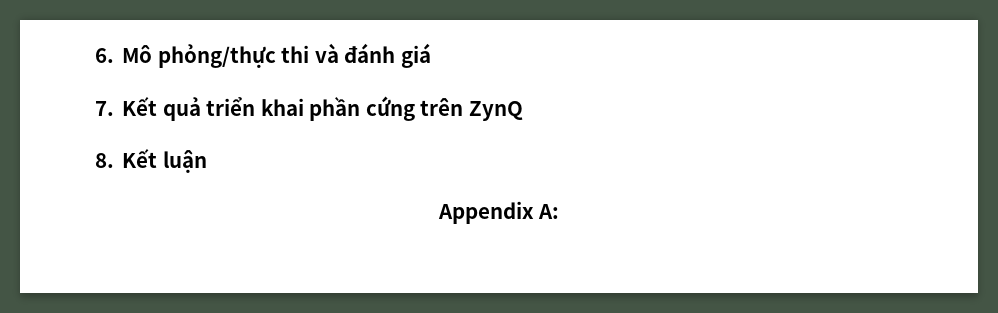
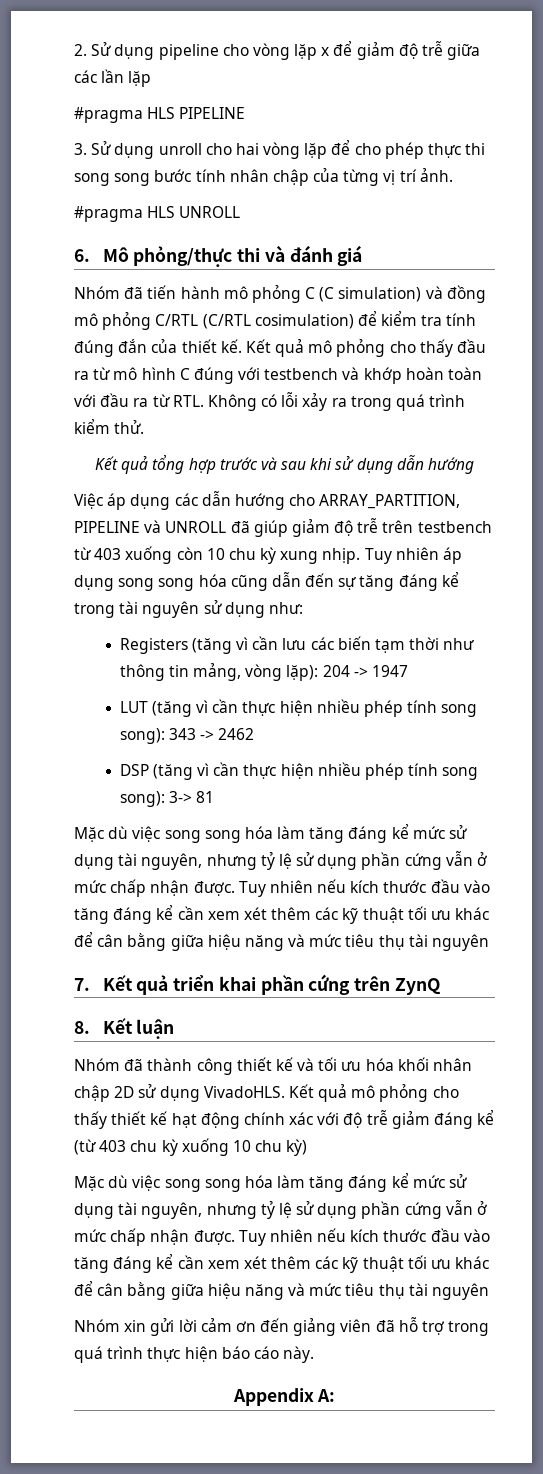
+ 2. Sử dụng pipeline cho vòng lặp x để giảm độ trễ giữa các lần lặp
+ #pragma HLS PIPELINE
+ 3. Sử dụng unroll cho hai vòng lặp để cho phép thực thi song song bước tính nhân chập của từng vị trí ảnh.
+ #pragma HLS UNROLL
+ Nhóm đã tiến hành mô phỏng C (C simulation) và đồng mô phỏng C/RTL (C/RTL cosimulation) để kiểm tra tính đúng đắn của thiết kế. Kết quả mô phỏng cho thấy đầu ra từ mô hình C đúng với testbench và khớp hoàn toàn với đầu ra từ RTL. Không có lỗi xảy ra trong quá trình kiểm thử.
+ Kết quả tổng hợp trước và sau khi sử dụng dẫn hướng
+ Việc áp dụng các dẫn hướng cho ARRAY_PARTITION, PIPELINE và UNROLL đã giúp giảm độ trễ trên testbench từ 403 xuống còn 10 chu kỳ xung nhịp. Tuy nhiên áp dụng song song hóa cũng dẫn đến sự tăng đáng kể trong tài nguyên sử dụng như:
+ Registers (tăng vì cần lưu các biến tạm thời như thông tin mảng, vòng lặp): 204 -> 1947
+ LUT (tăng vì cần thực hiện nhiều phép tính song song): 343 -> 2462
+ DSP (tăng vì cần thực hiện nhiều phép tính song song): 3-> 81
+ Mặc dù việc song song hóa làm tăng đáng kể mức sử dụng tài nguyên, nhưng tỷ lệ sử dụng phần cứng vẫn ở mức chấp nhận được. Tuy nhiên nếu kích thước đầu vào tăng đáng kể cần xem xét thêm các kỹ thuật tối ưu khác để cân bằng giữa hiệu năng và mức tiêu thụ tài nguyên
+ Nhóm đã thành công thiết kế và tối ưu hóa khối nhân chập 2D sử dụng VivadoHLS. Kết quả mô phỏng cho thấy thiết kế hạt động chính xác với độ trễ giảm đáng kể (từ 403 chu kỳ xuống 10 chu kỳ)
+ Mặc dù việc song song hóa làm tăng đáng kể mức sử dụng tài nguyên, nhưng tỷ lệ sử dụng phần cứng vẫn ở mức chấp nhận được. Tuy nhiên nếu kích thước đầu vào tăng đáng kể cần xem xét thêm các kỹ thuật tối ưu khác để cân bằng giữa hiệu năng và mức tiêu thụ tài nguyên
+ Nhóm xin gửi lời cảm ơn đến giảng viên đã hỗ trợ trong quá trình thực hiện báo cáo này.

